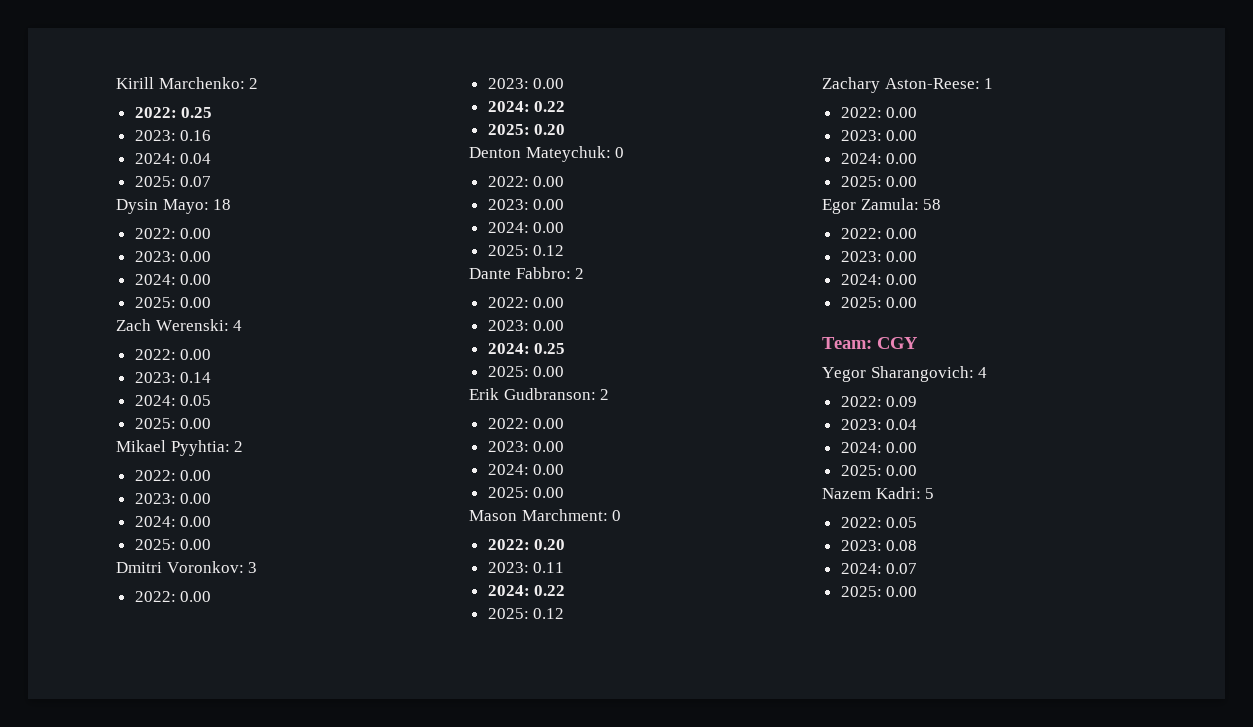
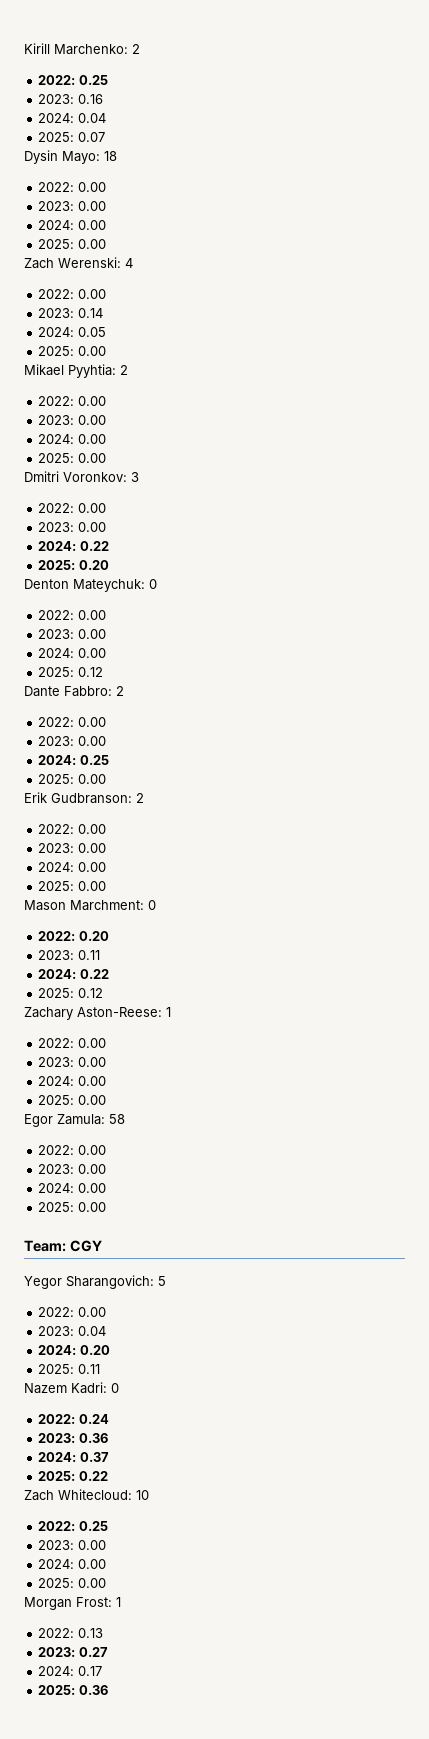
- Yegor Sharangovich: 4
- 2022: 0.09
+ Yegor Sharangovich: 5
+ 2022: 0.00
  2023: 0.04
+ 2024: 0.20
+ 2025: 0.11
+ Nazem Kadri: 0
+ 2022: 0.24
+ 2023: 0.36
+ 2024: 0.37
+ 2025: 0.22
+ Zach Whitecloud: 10
+ 2022: 0.25
+ 2023: 0.00
  2024: 0.00
  2025: 0.00
- Nazem Kadri: 5
- 2022: 0.05
- 2023: 0.08
- 2024: 0.07
- 2025: 0.00
+ Morgan Frost: 1
+ 2022: 0.13
+ 2023: 0.27
+ 2024: 0.17
+ 2025: 0.36

